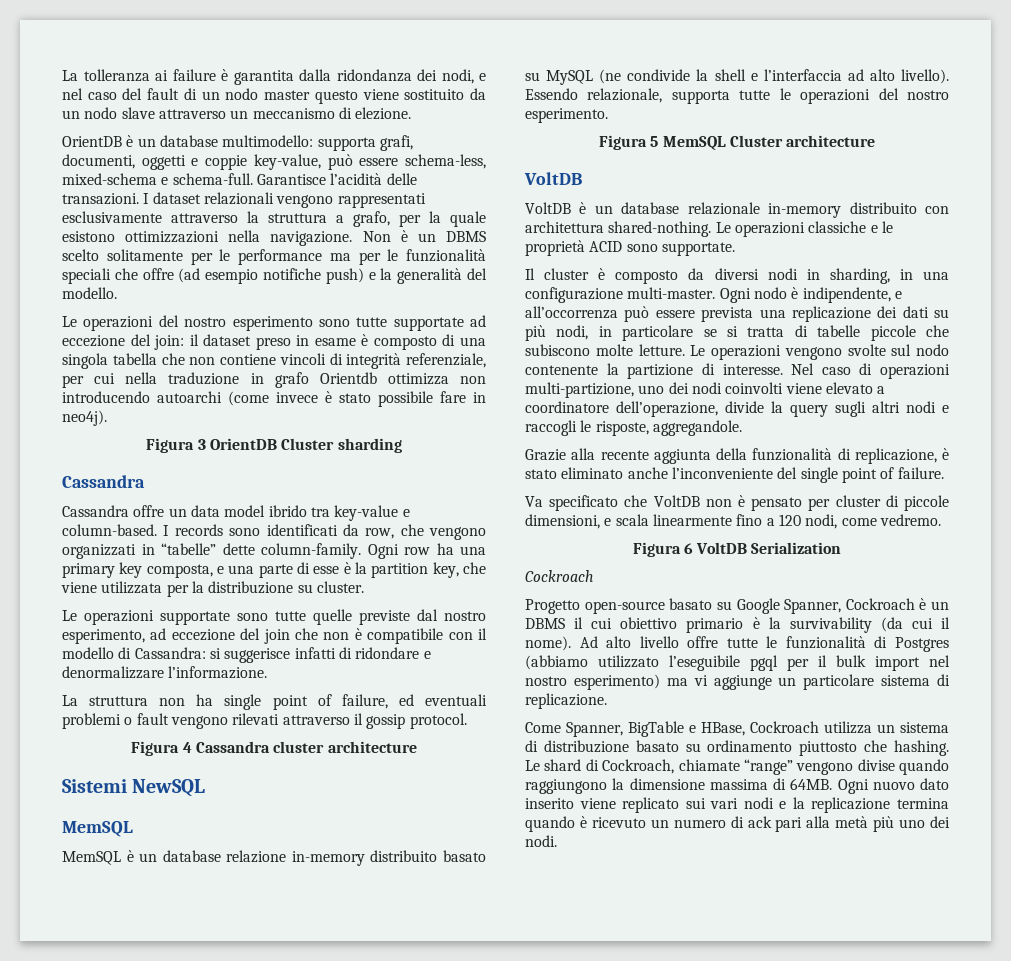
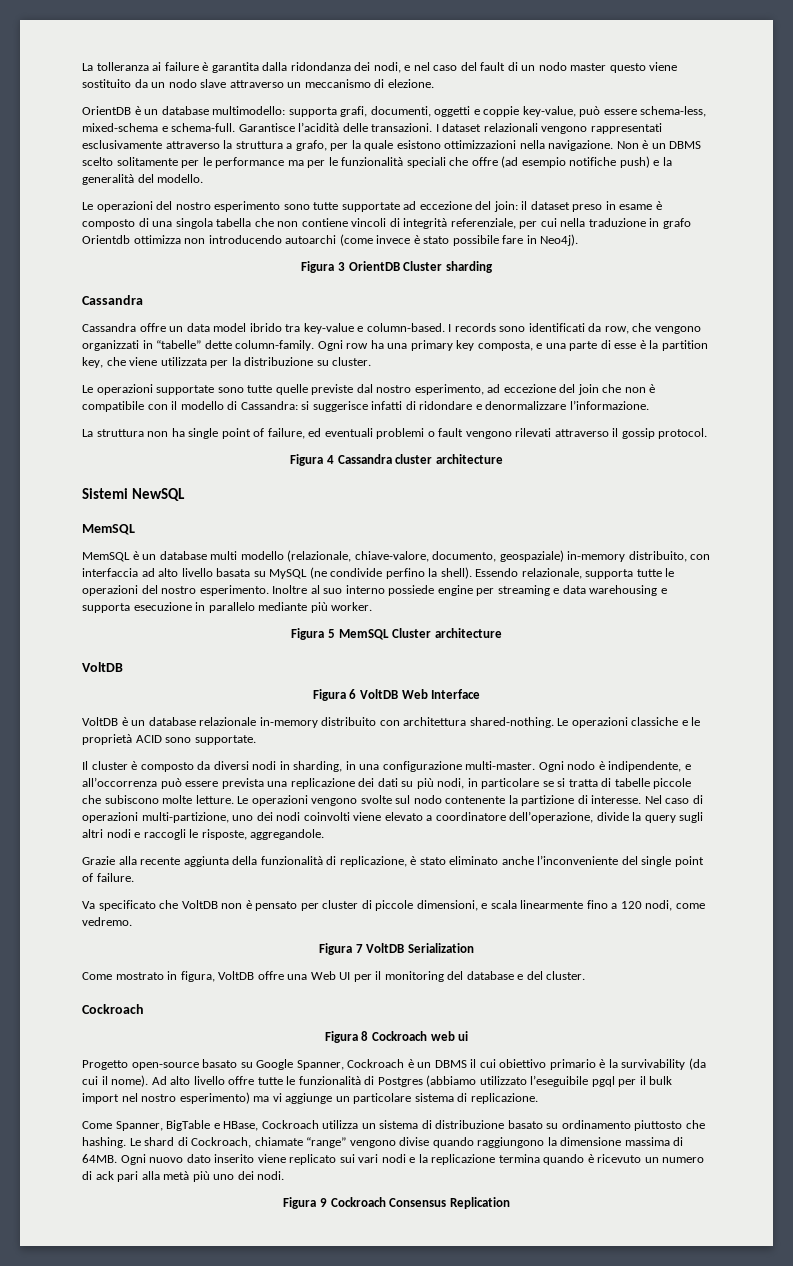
- Le operazioni del nostro esperimento sono tutte supportate ad eccezione del join: il dataset preso in esame è composto di una singola tabella che non contiene vincoli di integrità referenziale, per cui nella traduzione in grafo Orientdb ottimizza non introducendo autoarchi (come invece è stato possibile fare in neo4j).
+ Le operazioni del nostro esperimento sono tutte supportate ad eccezione del join: il dataset preso in esame è composto di una singola tabella che non contiene vincoli di integrità referenziale, per cui nella traduzione in grafo Orientdb ottimizza non introducendo autoarchi (come invece è stato possibile fare in Neo4j).
- MemSQL è un database relazione in-memory distribuito basato su MySQL (ne condivide la shell e l’interfaccia ad alto livello).
+ MemSQL è un database multi modello (relazionale, chiave-valore, documento, geospaziale) in-memory distribuito, con interfaccia ad alto livello basata su MySQL (ne condivide perfino la shell).
+ Inoltre al suo interno possiede engine per streaming e data warehousing e supporta esecuzione in parallelo mediante più worker.
+ Figura 6 VoltDB Web Interface
- Figura 6 VoltDB Serialization
+ Figura 7 VoltDB Serialization
+ Come mostrato in figura, VoltDB offre una Web UI per il monitoring del database e del cluster.
  Cockroach
+ Figura 8 Cockroach web ui
+ Figura 9 Cockroach Consensus Replication

